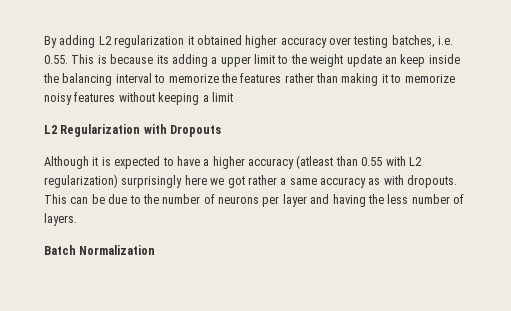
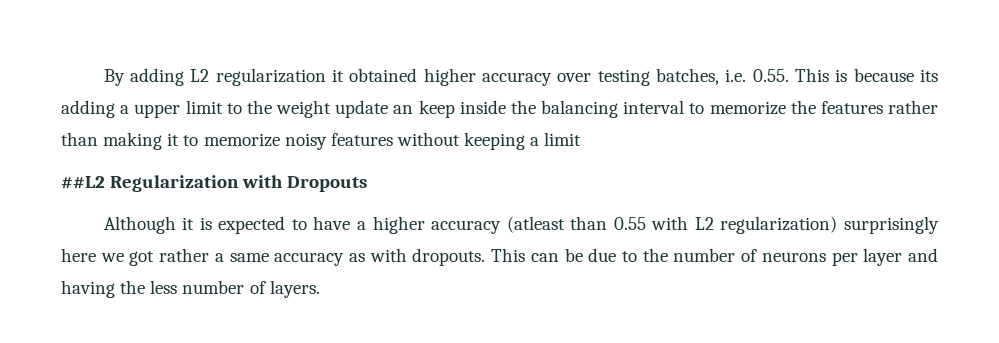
- L2 Regularization with Dropouts
+ ##L2 Regularization with Dropouts
- Batch Normalization

